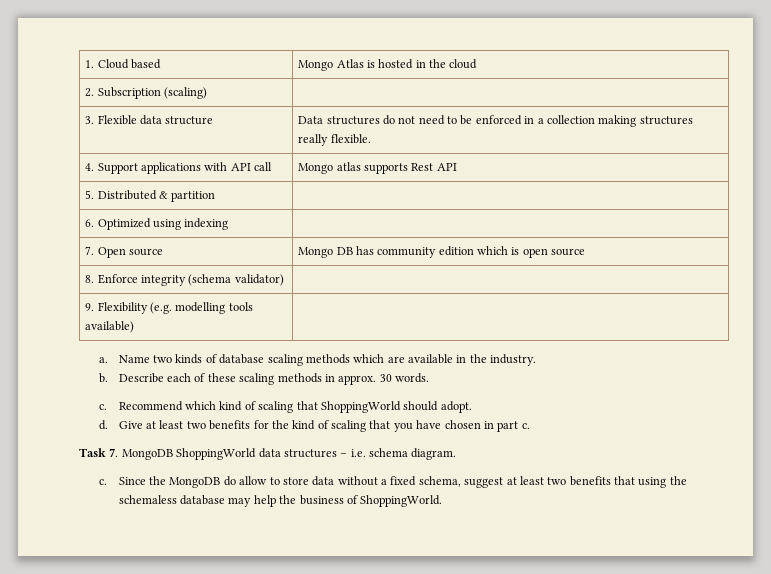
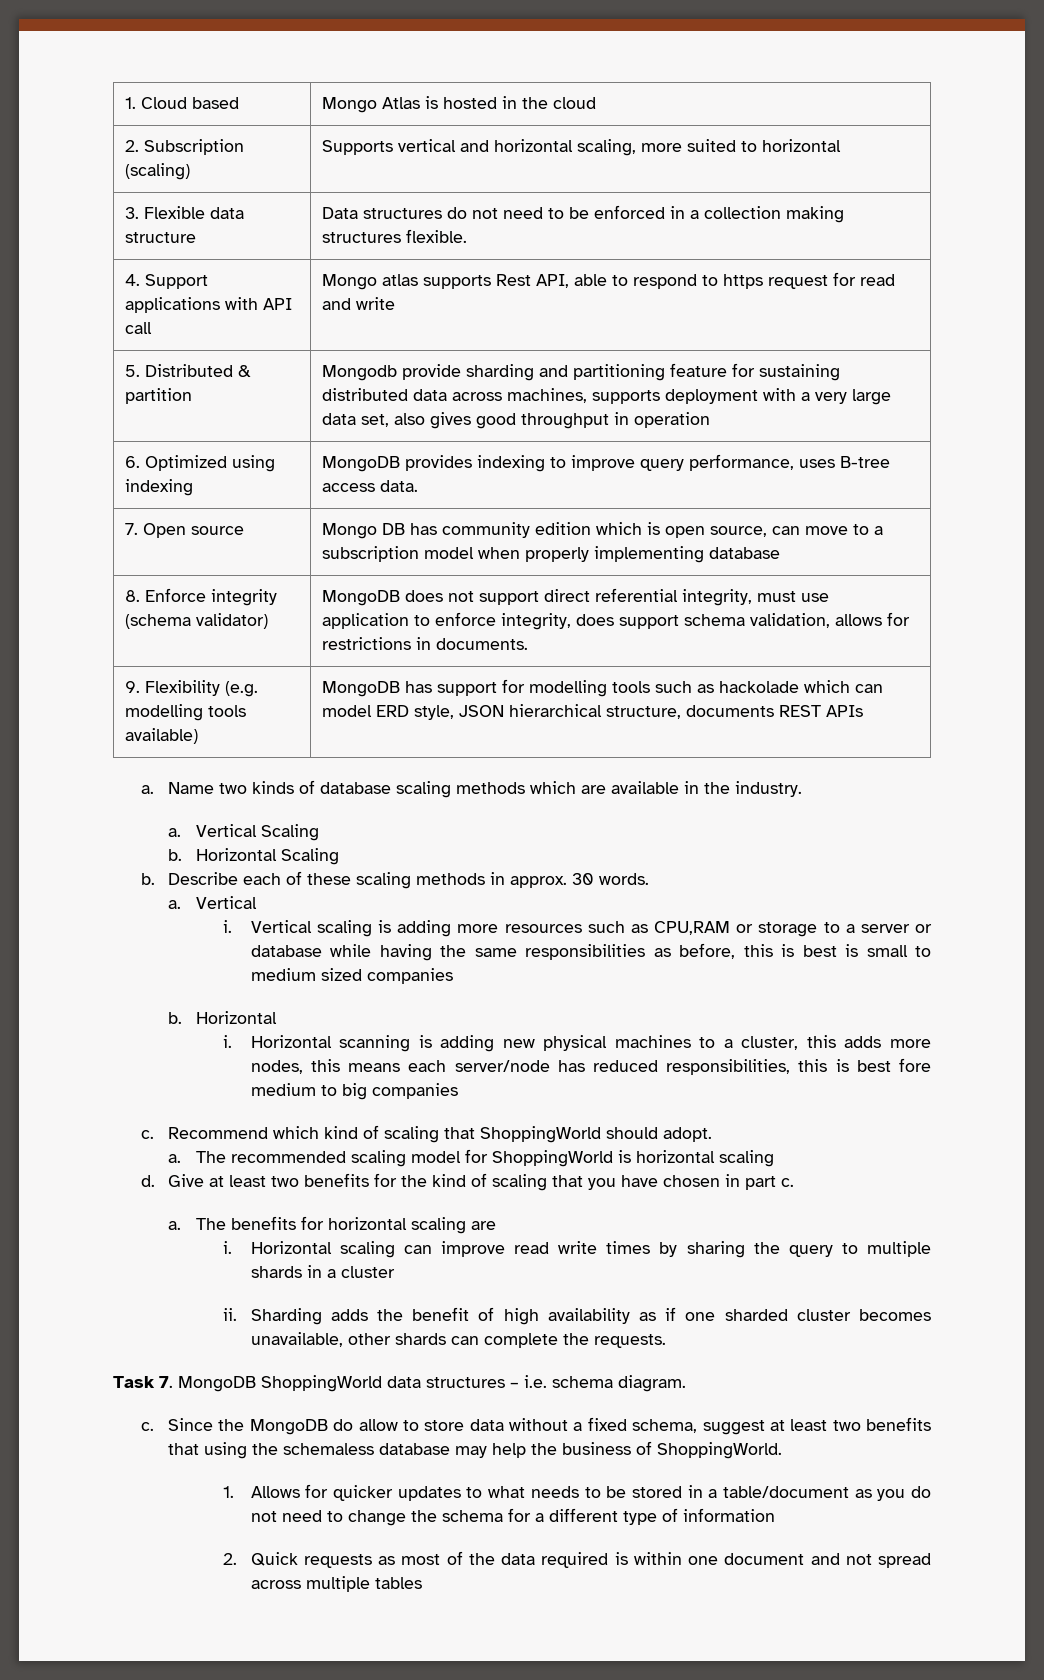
- 2. Subscription (scaling) |
+ 2. Subscription (scaling) | Supports vertical and horizontal scaling, more suited to horizontal
- 3. Flexible data structure | Data structures do not need to be enforced in a collection making structures really flexible.
+ 3. Flexible data structure | Data structures do not need to be enforced in a collection making structures flexible.
- 4. Support applications with API call | Mongo atlas supports Rest API
- 5. Distributed & partition |
- 6. Optimized using indexing |
+ 4. Support applications with API call | Mongo atlas supports Rest API, able to respond to https request for read and write
+ 5. Distributed & partition | Mongodb provide sharding and partitioning feature for sustaining distributed data across machines, supports deployment with a very large data set, also gives good throughput in operation
+ 6. Optimized using indexing | MongoDB provides indexing to improve query performance, uses B-tree access data.
- 7. Open source | Mongo DB has community edition which is open source
+ 7. Open source | Mongo DB has community edition which is open source, can move to a subscription model when properly implementing database
- 8. Enforce integrity (schema validator) |
+ 8. Enforce integrity (schema validator) | MongoDB does not support direct referential integrity, must use application to enforce integrity, does support schema validation, allows for restrictions in documents.
- 9. Flexibility (e.g. modelling tools available) |
+ 9. Flexibility (e.g. modelling tools available) | MongoDB has support for modelling tools such as hackolade which can model ERD style, JSON hierarchical structure, documents REST APIs
+ a. Vertical Scaling
+ b. Horizontal Scaling
  Describe each of these scaling methods in approx. 30 words.
+ a. Vertical
+ i. Vertical scaling is adding more resources such as CPU,RAM or storage to a server or database while having the same responsibilities as before, this is best is small to medium sized companies
+ b. Horizontal
+ i. Horizontal scanning is adding new physical machines to a cluster, this adds more nodes, this means each server/node has reduced responsibilities, this is best fore medium to big companies
+ a. The recommended scaling model for ShoppingWorld is horizontal scaling
+ a. The benefits for horizontal scaling are
+ i. Horizontal scaling can improve read write times by sharing the query to multiple shards in a cluster
+ ii. Sharding adds the benefit of high availability as if one sharded cluster becomes unavailable, other shards can complete the requests.
+ 1. Allows for quicker updates to what needs to be stored in a table/document as you do not need to change the schema for a different type of information
+ 2. Quick requests as most of the data required is within one document and not spread across multiple tables

